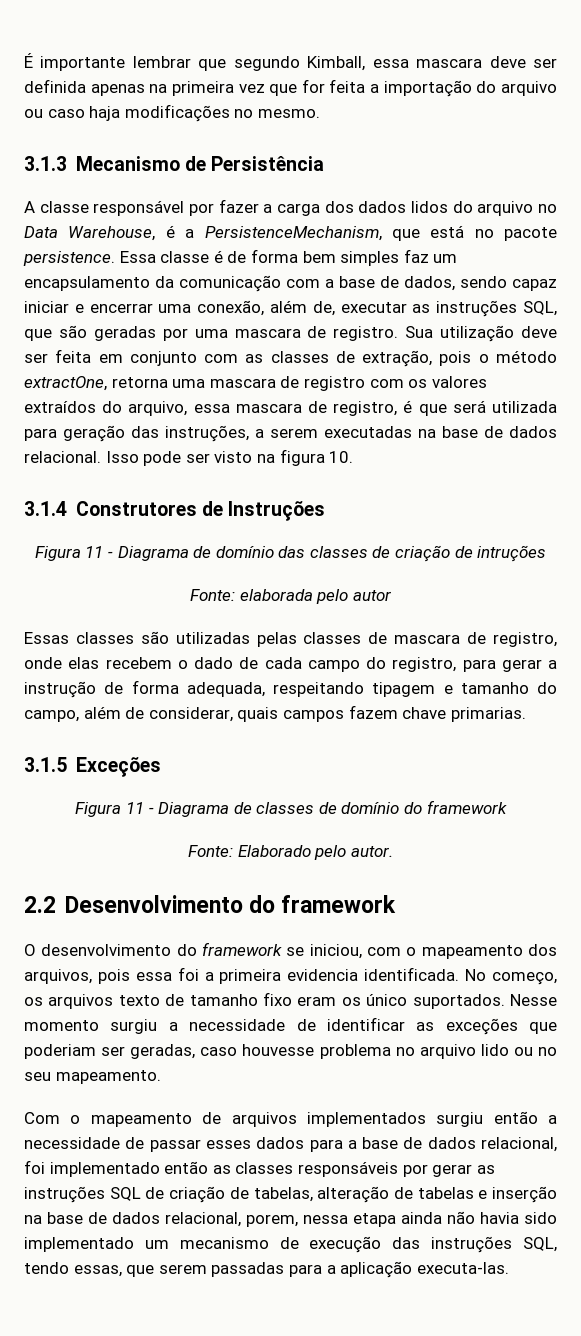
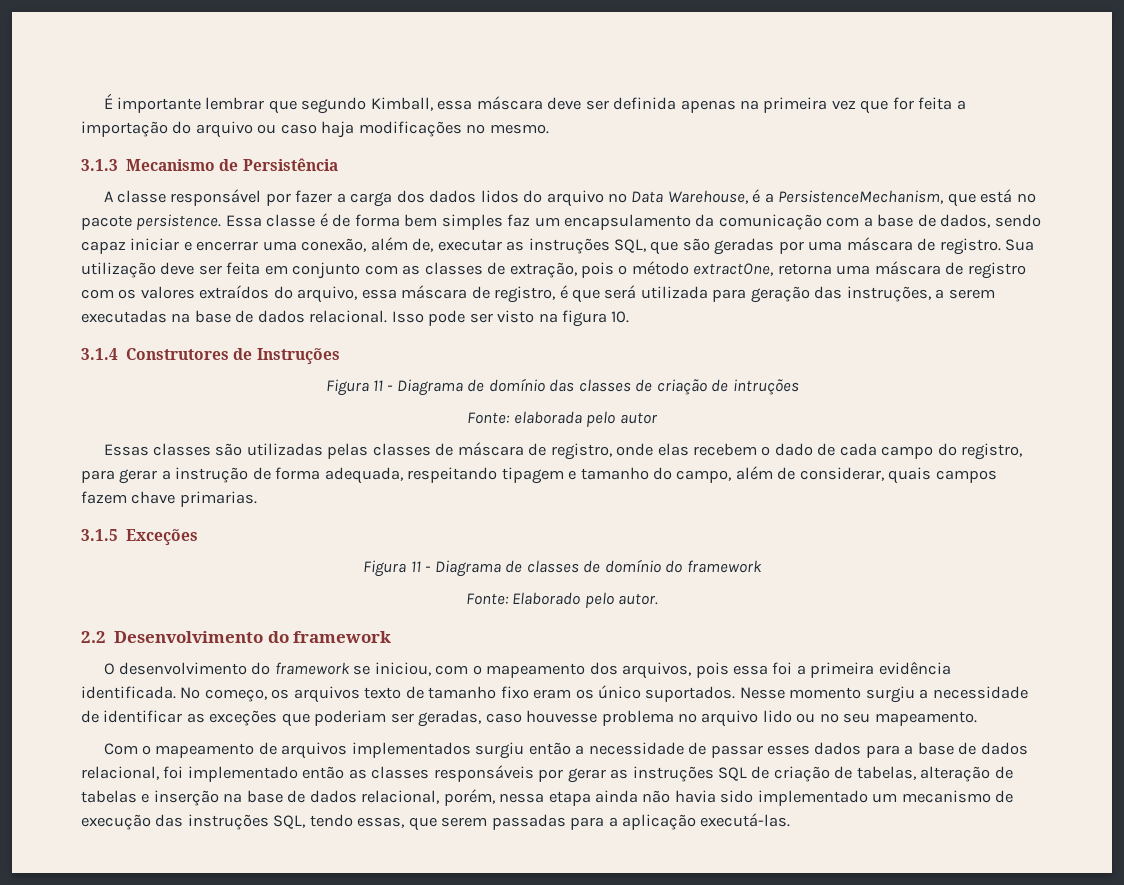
- É importante lembrar que segundo Kimball, essa mascara deve ser definida apenas na primeira vez que for feita a importação do arquivo ou caso haja modificações no mesmo.
+ É importante lembrar que segundo Kimball, essa máscara deve ser definida apenas na primeira vez que for feita a importação do arquivo ou caso haja modificações no mesmo.
- Essa classe é de forma bem simples faz um encapsulamento da comunicação com a base de dados, sendo capaz iniciar e encerrar uma conexão, além de, executar as instruções SQL, que são geradas por uma mascara de registro.
+ Essa classe é de forma bem simples faz um encapsulamento da comunicação com a base de dados, sendo capaz iniciar e encerrar uma conexão, além de, executar as instruções SQL, que são geradas por uma máscara de registro.
- Sua utilização deve ser feita em conjunto com as classes de extração, pois o método extractOne, retorna uma mascara de registro com os valores extraídos do arquivo, essa mascara de registro, é que será utilizada para geração das instruções, a serem executadas na base de dados relacional.
+ Sua utilização deve ser feita em conjunto com as classes de extração, pois o método extractOne, retorna uma máscara de registro com os valores extraídos do arquivo, essa máscara de registro, é que será utilizada para geração das instruções, a serem executadas na base de dados relacional.
- Essas classes são utilizadas pelas classes de mascara de registro, onde elas recebem o dado de cada campo do registro, para gerar a instrução de forma adequada, respeitando tipagem e tamanho do campo, além de considerar, quais campos fazem chave primarias.
+ Essas classes são utilizadas pelas classes de máscara de registro, onde elas recebem o dado de cada campo do registro, para gerar a instrução de forma adequada, respeitando tipagem e tamanho do campo, além de considerar, quais campos fazem chave primarias.
- O desenvolvimento do framework se iniciou, com o mapeamento dos arquivos, pois essa foi a primeira evidencia identificada.
+ O desenvolvimento do framework se iniciou, com o mapeamento dos arquivos, pois essa foi a primeira evidência identificada.
- Com o mapeamento de arquivos implementados surgiu então a necessidade de passar esses dados para a base de dados relacional, foi implementado então as classes responsáveis por gerar as instruções SQL de criação de tabelas, alteração de tabelas e inserção na base de dados relacional, porem, nessa etapa ainda não havia sido implementado um mecanismo de execução das instruções SQL, tendo essas, que serem passadas para a aplicação executa-las.
+ Com o mapeamento de arquivos implementados surgiu então a necessidade de passar esses dados para a base de dados relacional, foi implementado então as classes responsáveis por gerar as instruções SQL de criação de tabelas, alteração de tabelas e inserção na base de dados relacional, porém, nessa etapa ainda não havia sido implementado um mecanismo de execução das instruções SQL, tendo essas, que serem passadas para a aplicação executá-las.

